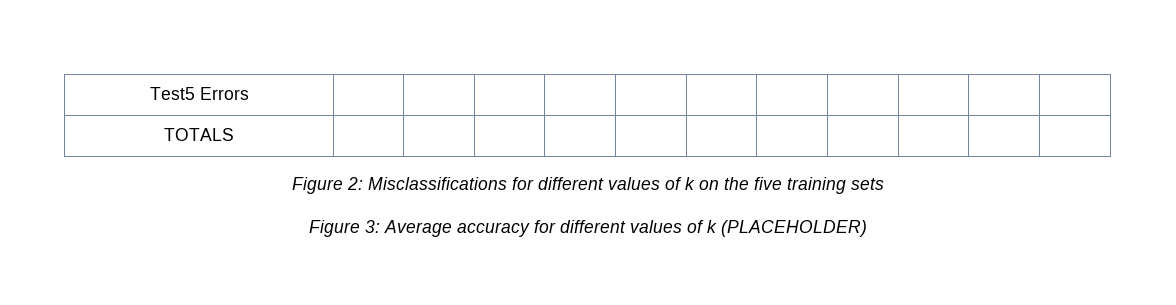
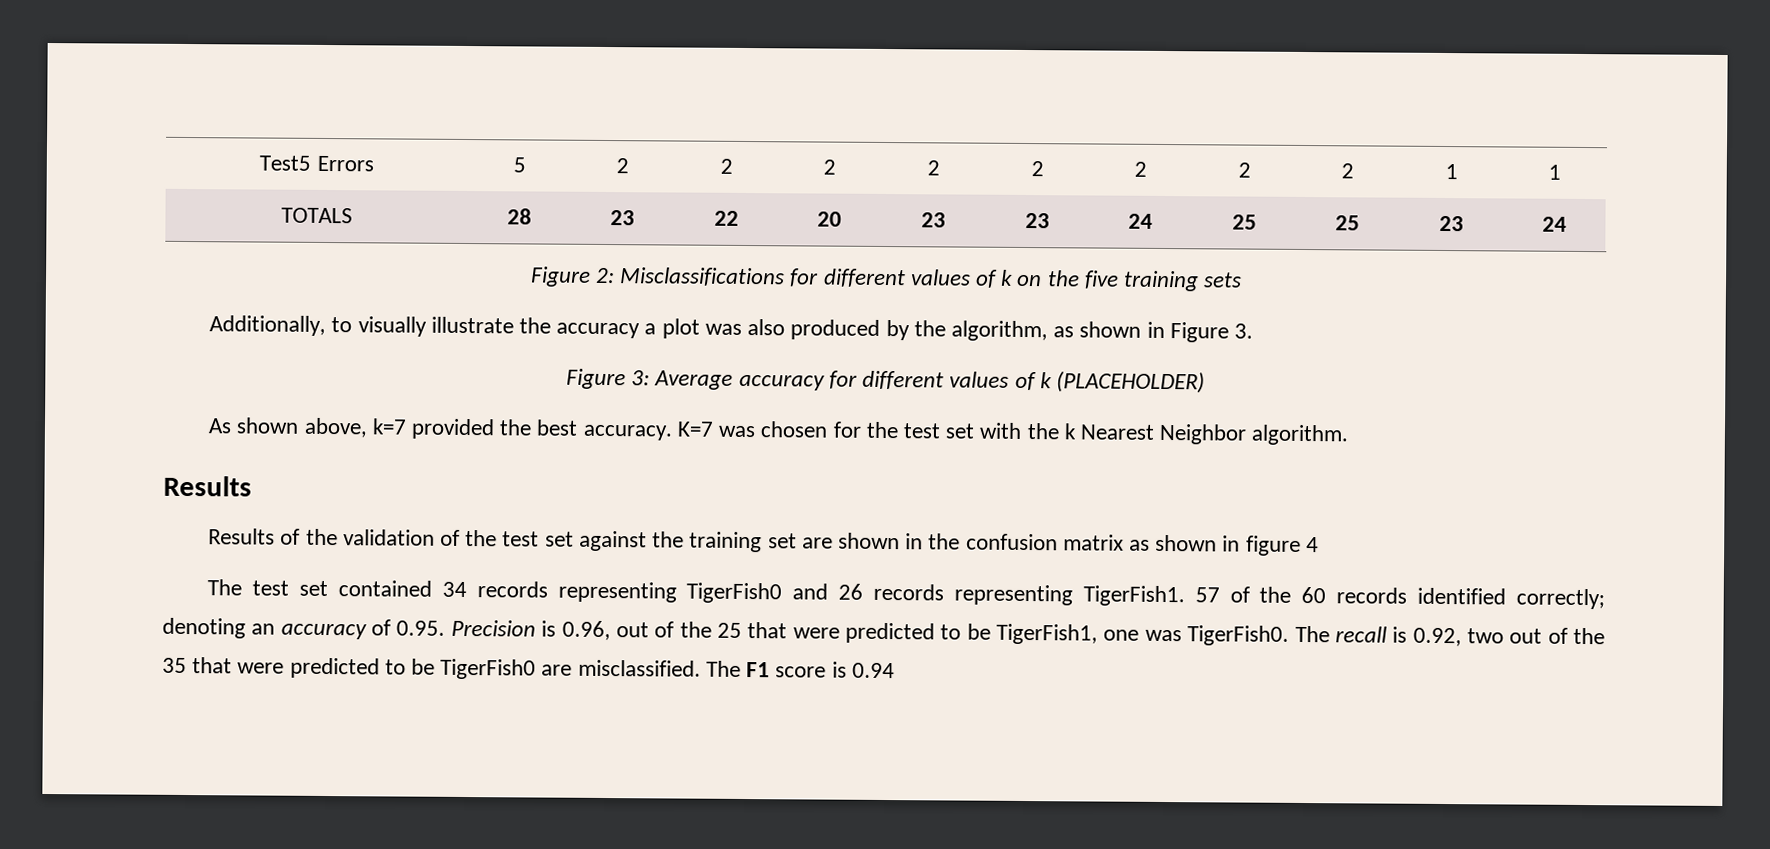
- Test5 Errors | | | | | | | | | | |
- TOTALS | | | | | | | | | | |
+ Test5 Errors | 5 | 2 | 2 | 2 | 2 | 2 | 2 | 2 | 2 | 1 | 1
+ TOTALS | 28 | 23 | 22 | 20 | 23 | 23 | 24 | 25 | 25 | 23 | 24
+ Additionally, to visually illustrate the accuracy a plot was also produced by the algorithm, as shown in Figure 3.
+ As shown above, k=7 provided the best accuracy. K=7 was chosen for the test set with the k Nearest Neighbor algorithm.
+ Results
+ Results of the validation of the test set against the training set are shown in the confusion matrix as shown in figure 4
+ The test set contained 34 records representing TigerFish0 and 26 records representing TigerFish1. 57 of the 60 records identified correctly; denoting an accuracy of 0.95. Precision is 0.96, out of the 25 that were predicted to be TigerFish1, one was TigerFish0. The recall is 0.92, two out of the 35 that were predicted to be TigerFish0 are misclassified. The F1 score is 0.94

